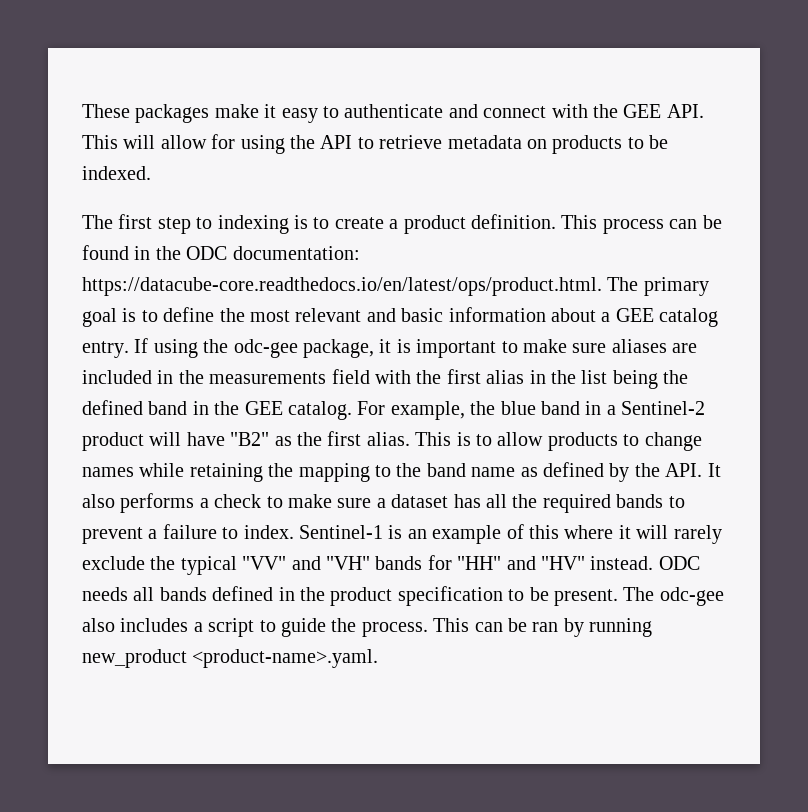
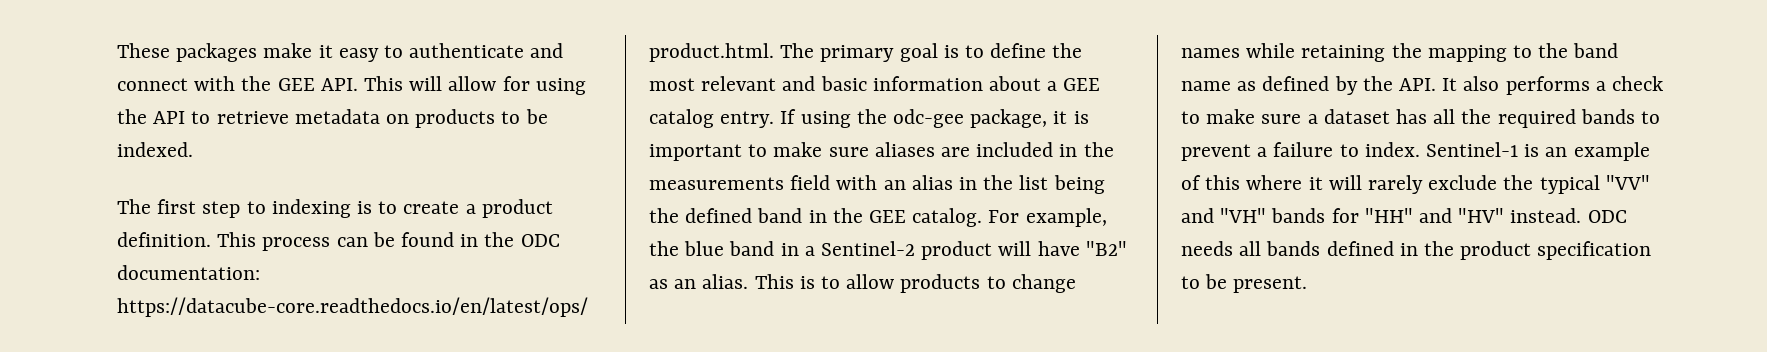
- If using the odc-gee package, it is important to make sure aliases are included in the measurements field with the first alias in the list being the defined band in the GEE catalog.
+ If using the odc-gee package, it is important to make sure aliases are included in the measurements field with an alias in the list being the defined band in the GEE catalog.
- For example, the blue band in a Sentinel-2 product will have "B2" as the first alias.
+ For example, the blue band in a Sentinel-2 product will have "B2" as an alias.
- The odc-gee also includes a script to guide the process. This can be ran by running new_product <product-name>.yaml.

